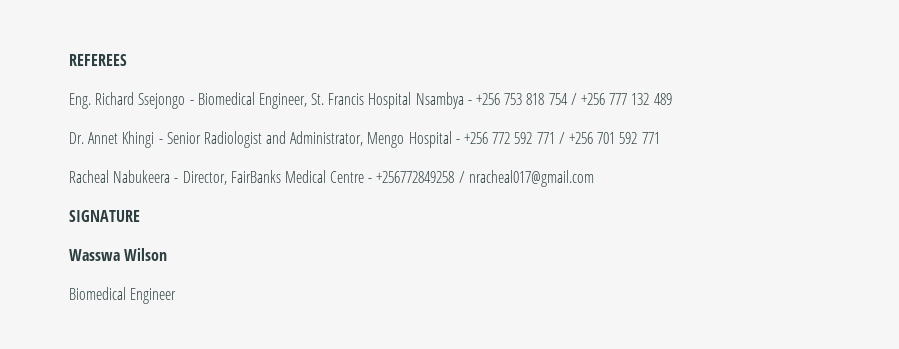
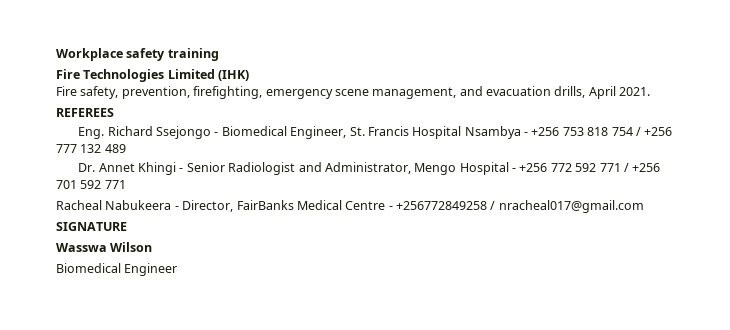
+ Workplace safety training
+ Fire Technologies Limited (IHK)
+ Fire safety, prevention, firefighting, emergency scene management, and evacuation drills, April 2021.

